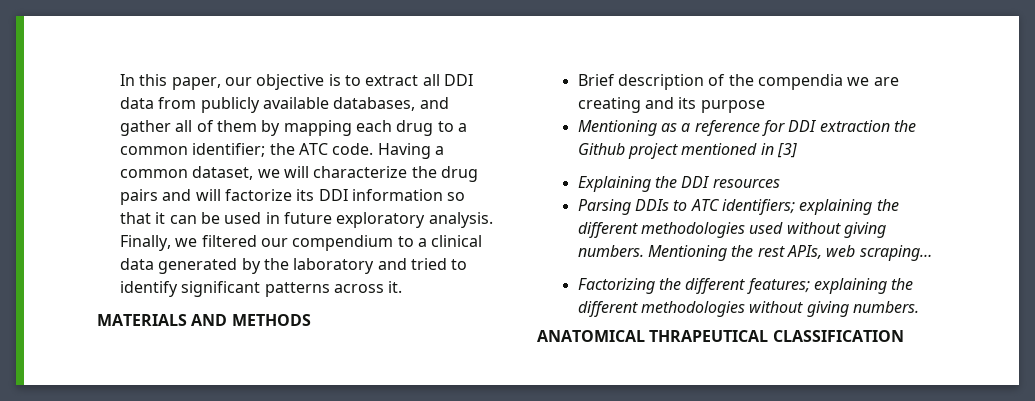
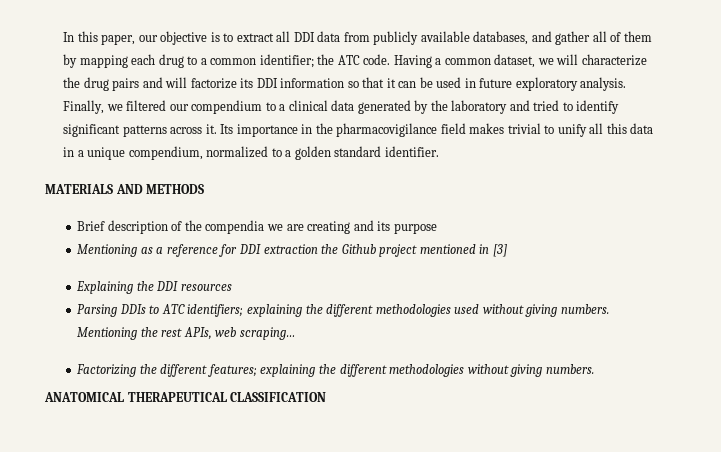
+ Its importance in the pharmacovigilance field makes trivial to unify all this data in a unique compendium, normalized to a golden standard identifier.
- ANATOMICAL THRAPEUTICAL CLASSIFICATION
+ ANATOMICAL THERAPEUTICAL CLASSIFICATION

